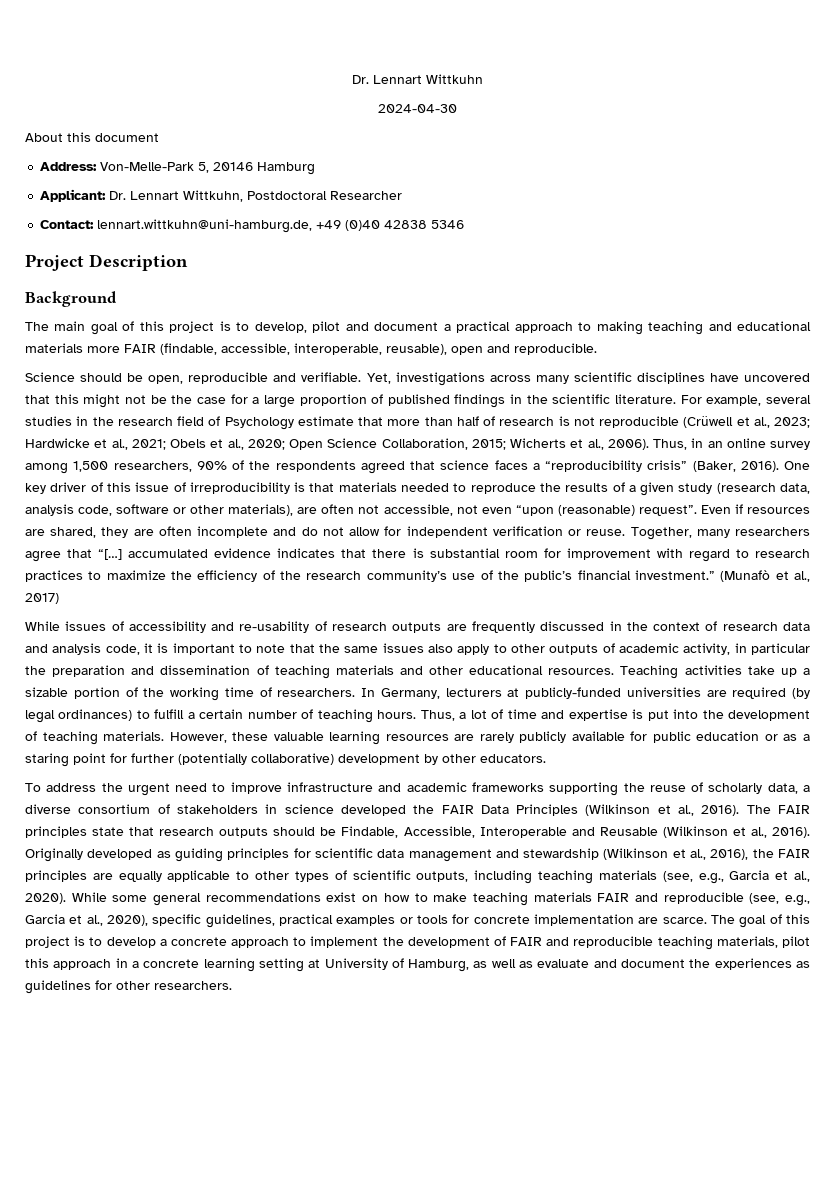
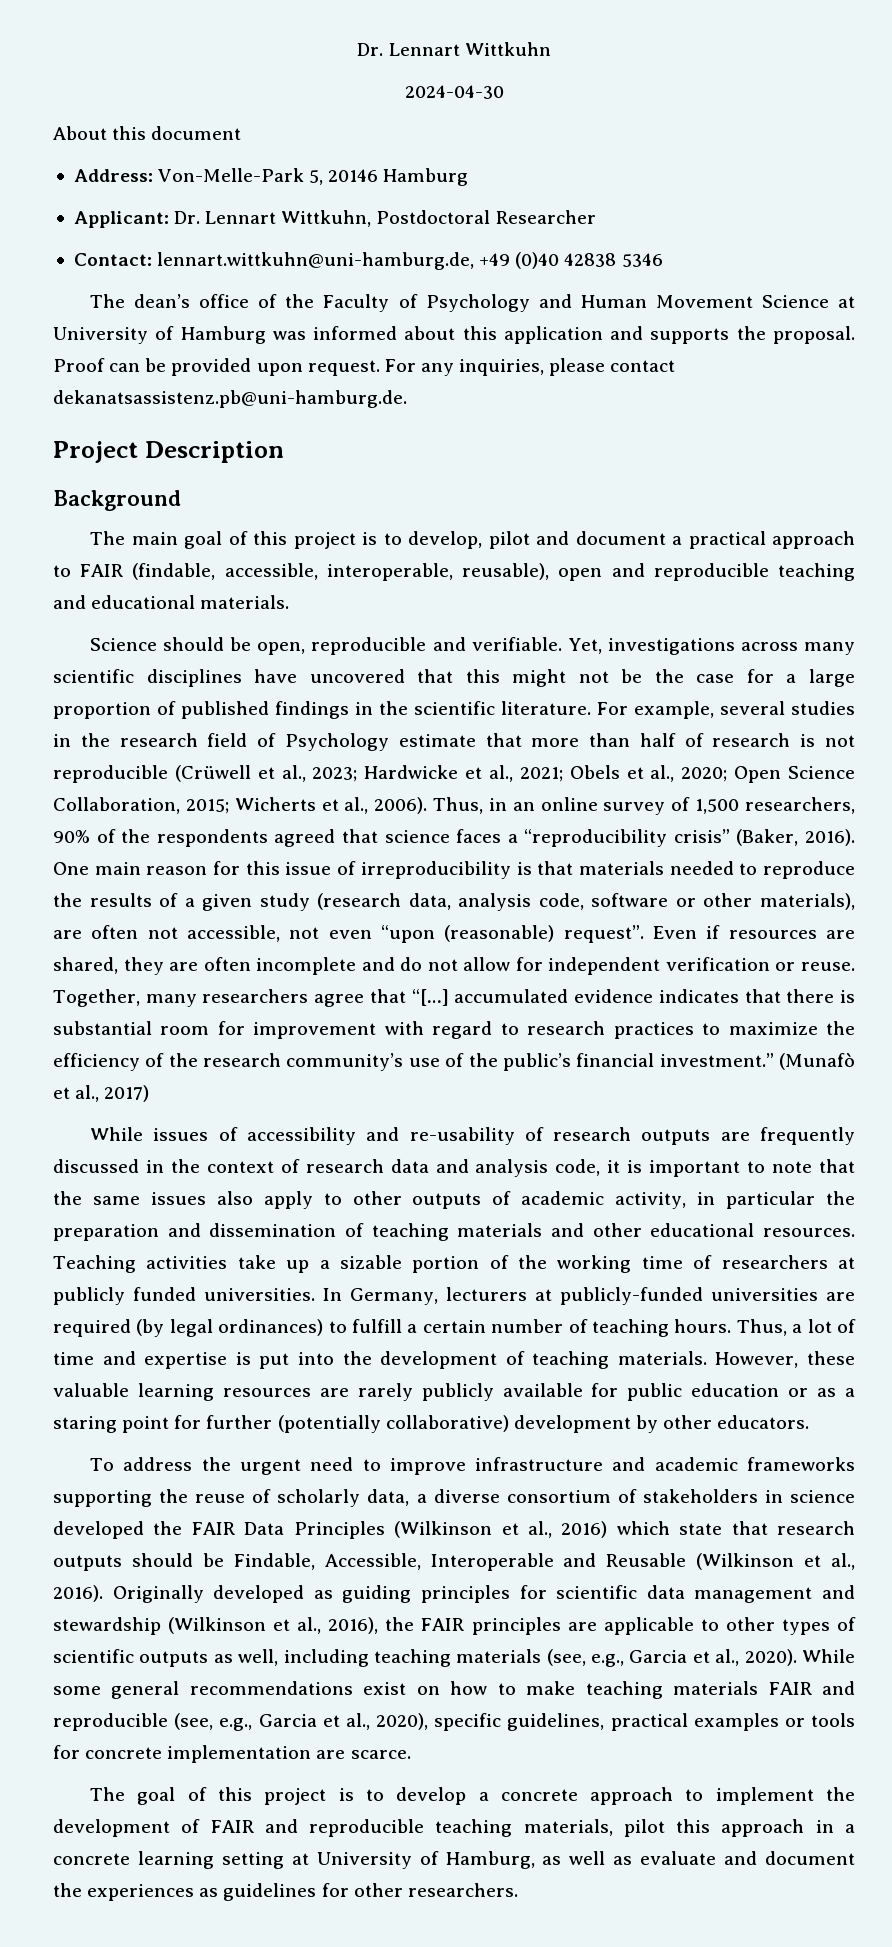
+ The dean’s office of the Faculty of Psychology and Human Movement Science at University of Hamburg was informed about this application and supports the proposal. Proof can be provided upon request. For any inquiries, please contact dekanatsassistenz.pb@uni-hamburg.de.
- The main goal of this project is to develop, pilot and document a practical approach to making teaching and educational materials more FAIR (findable, accessible, interoperable, reusable), open and reproducible.
+ The main goal of this project is to develop, pilot and document a practical approach to FAIR (findable, accessible, interoperable, reusable), open and reproducible teaching and educational materials.
- Thus, in an online survey among 1,500 researchers, 90% of the respondents agreed that science faces a “reproducibility crisis” (Baker, 2016).
+ Thus, in an online survey of 1,500 researchers, 90% of the respondents agreed that science faces a “reproducibility crisis” (Baker, 2016).
- One key driver of this issue of irreproducibility is that materials needed to reproduce the results of a given study (research data, analysis code, software or other materials), are often not accessible, not even “upon (reasonable) request”.
+ One main reason for this issue of irreproducibility is that materials needed to reproduce the results of a given study (research data, analysis code, software or other materials), are often not accessible, not even “upon (reasonable) request”.
- Teaching activities take up a sizable portion of the working time of researchers.
+ Teaching activities take up a sizable portion of the working time of researchers at publicly funded universities.
- To address the urgent need to improve infrastructure and academic frameworks supporting the reuse of scholarly data, a diverse consortium of stakeholders in science developed the FAIR Data Principles (Wilkinson et al., 2016). The FAIR principles state that research outputs should be Findable, Accessible, Interoperable and Reusable (Wilkinson et al., 2016).
+ To address the urgent need to improve infrastructure and academic frameworks supporting the reuse of scholarly data, a diverse consortium of stakeholders in science developed the FAIR Data Principles (Wilkinson et al., 2016) which state that research outputs should be Findable, Accessible, Interoperable and Reusable (Wilkinson et al., 2016).
- Originally developed as guiding principles for scientific data management and stewardship (Wilkinson et al., 2016), the FAIR principles are equally applicable to other types of scientific outputs, including teaching materials (see, e.g., Garcia et al., 2020).
+ Originally developed as guiding principles for scientific data management and stewardship (Wilkinson et al., 2016), the FAIR principles are applicable to other types of scientific outputs as well, including teaching materials (see, e.g., Garcia et al., 2020).
- While some general recommendations exist on how to make teaching materials FAIR and reproducible (see, e.g., Garcia et al., 2020), specific guidelines, practical examples or tools for concrete implementation are scarce. The goal of this project is to develop a concrete approach to implement the development of FAIR and reproducible teaching materials, pilot this approach in a concrete learning setting at University of Hamburg, as well as evaluate and document the experiences as guidelines for other researchers.
+ While some general recommendations exist on how to make teaching materials FAIR and reproducible (see, e.g., Garcia et al., 2020), specific guidelines, practical examples or tools for concrete implementation are scarce.
+ The goal of this project is to develop a concrete approach to implement the development of FAIR and reproducible teaching materials, pilot this approach in a concrete learning setting at University of Hamburg, as well as evaluate and document the experiences as guidelines for other researchers.

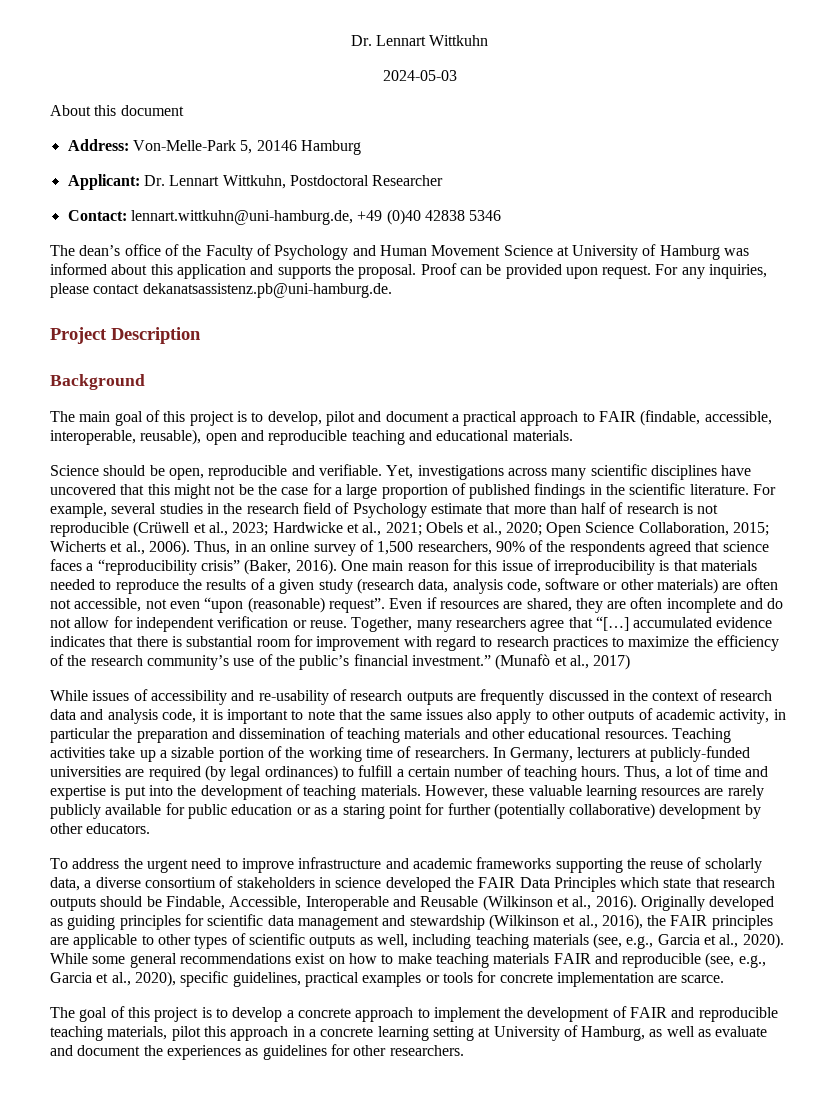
- 2024-04-30
+ 2024-05-03
- One main reason for this issue of irreproducibility is that materials needed to reproduce the results of a given study (research data, analysis code, software or other materials), are often not accessible, not even “upon (reasonable) request”.
+ One main reason for this issue of irreproducibility is that materials needed to reproduce the results of a given study (research data, analysis code, software or other materials) are often not accessible, not even “upon (reasonable) request”.
- Teaching activities take up a sizable portion of the working time of researchers at publicly funded universities.
+ Teaching activities take up a sizable portion of the working time of researchers.
- To address the urgent need to improve infrastructure and academic frameworks supporting the reuse of scholarly data, a diverse consortium of stakeholders in science developed the FAIR Data Principles (Wilkinson et al., 2016) which state that research outputs should be Findable, Accessible, Interoperable and Reusable (Wilkinson et al., 2016).
+ To address the urgent need to improve infrastructure and academic frameworks supporting the reuse of scholarly data, a diverse consortium of stakeholders in science developed the FAIR Data Principles which state that research outputs should be Findable, Accessible, Interoperable and Reusable (Wilkinson et al., 2016).

